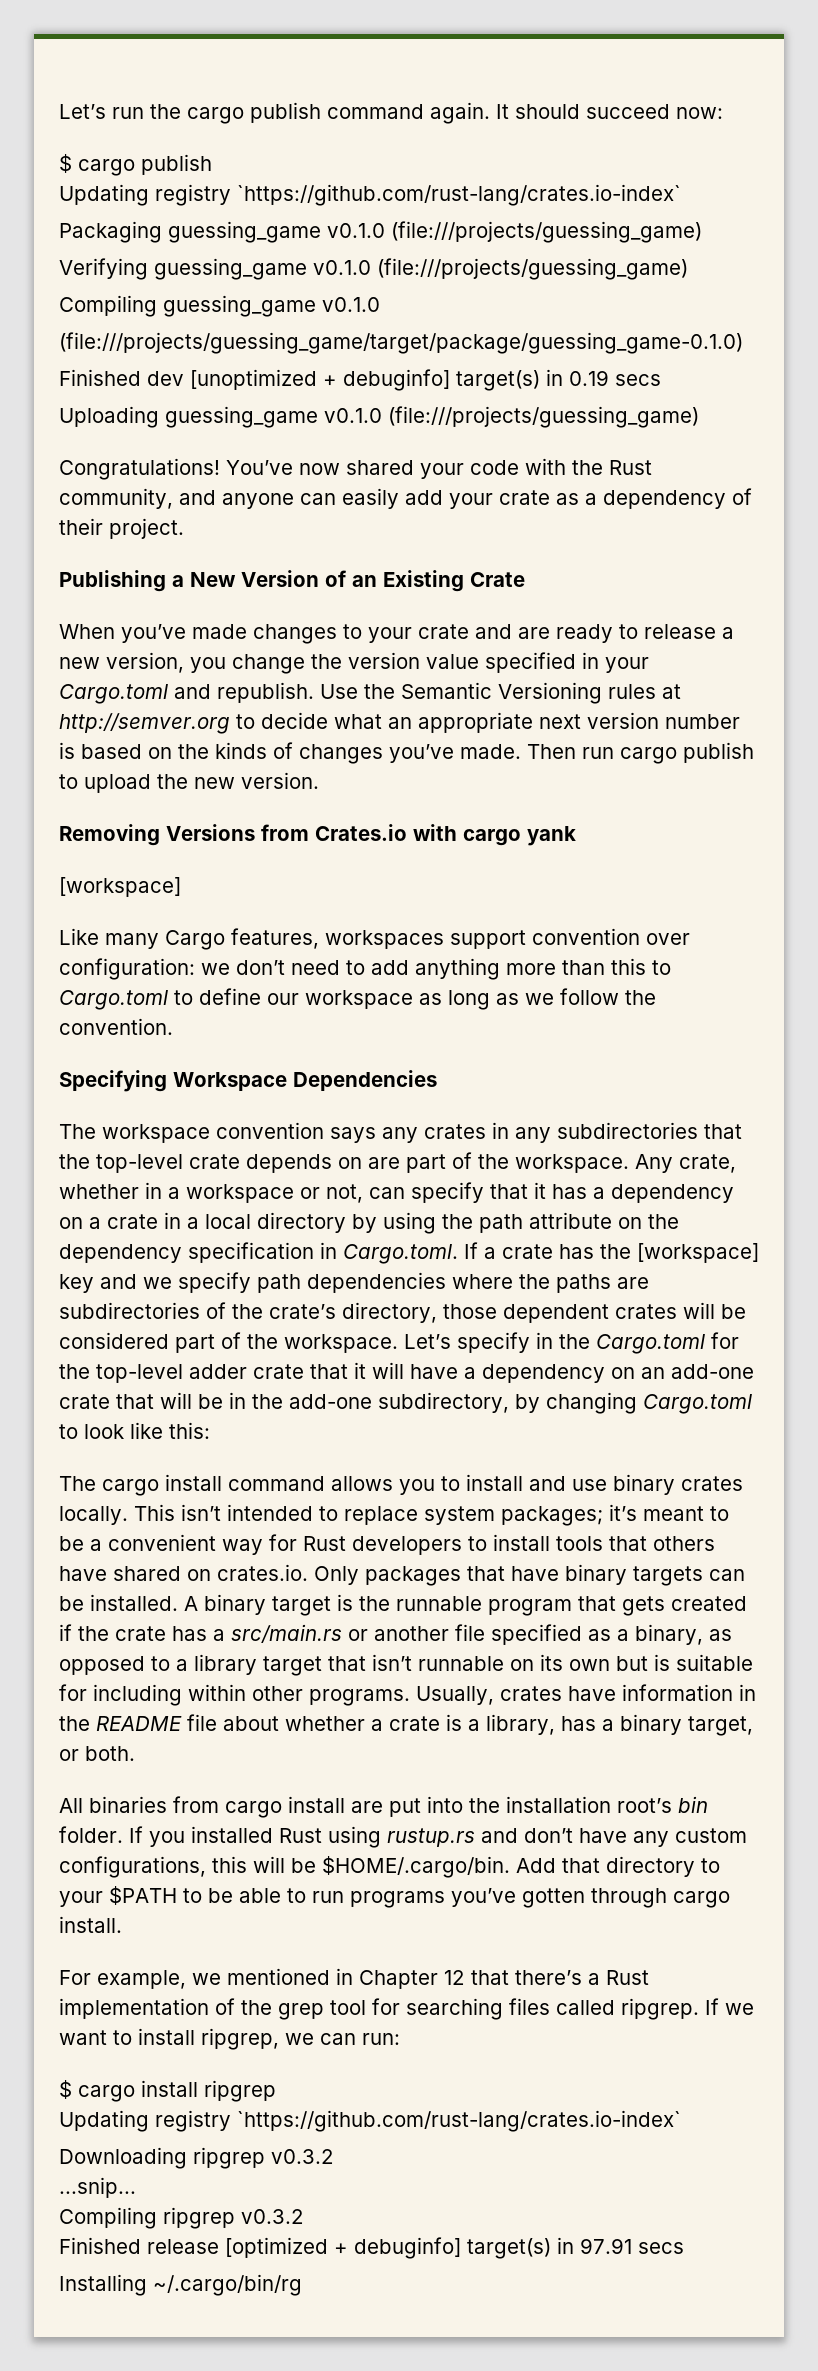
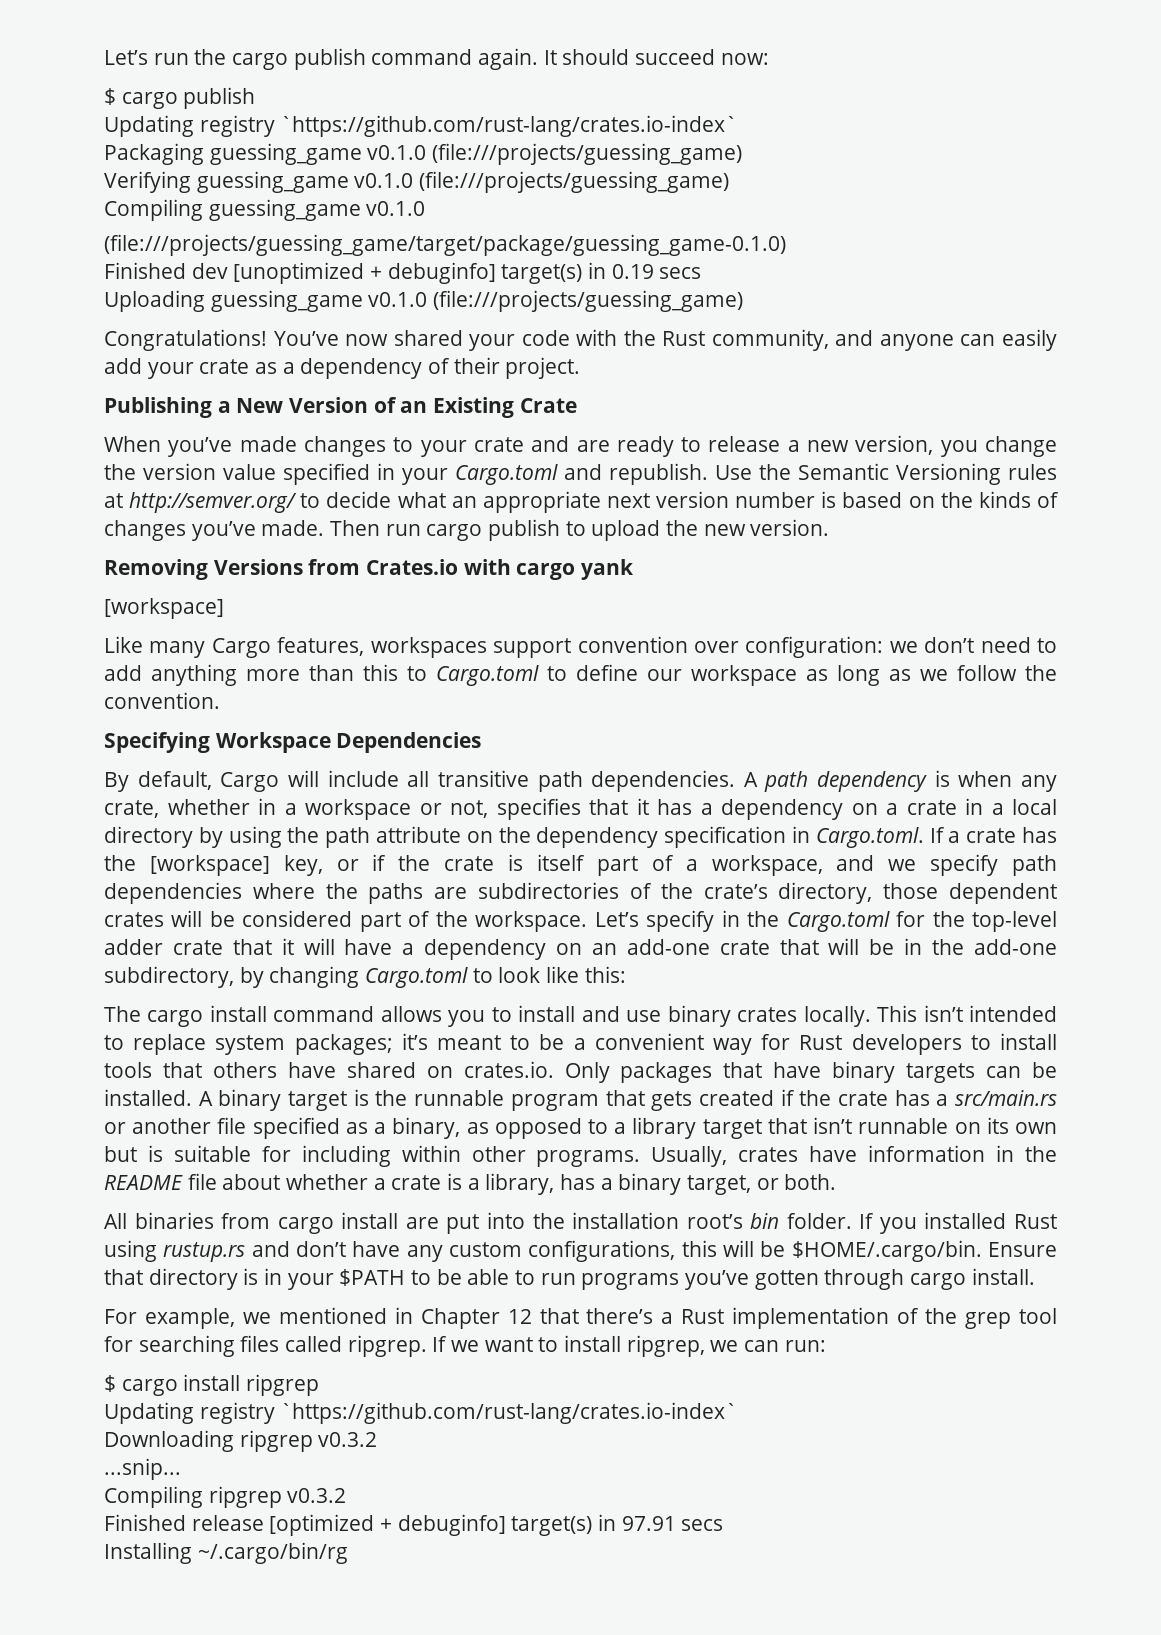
- Use the Semantic Versioning rules at http://semver.org to decide what an appropriate next version number is based on the kinds of changes you’ve made.
+ Use the Semantic Versioning rules at http://semver.org/ to decide what an appropriate next version number is based on the kinds of changes you’ve made.
- The workspace convention says any crates in any subdirectories that the top-level crate depends on are part of the workspace. Any crate, whether in a workspace or not, can specify that it has a dependency on a crate in a local directory by using the path attribute on the dependency specification in Cargo.toml. If a crate has the [workspace] key and we specify path dependencies where the paths are subdirectories of the crate’s directory, those dependent crates will be considered part of the workspace.
+ By default, Cargo will include all transitive path dependencies. A path dependency is when any crate, whether in a workspace or not, specifies that it has a dependency on a crate in a local directory by using the path attribute on the dependency specification in Cargo.toml. If a crate has the [workspace] key, or if the crate is itself part of a workspace, and we specify path dependencies where the paths are subdirectories of the crate’s directory, those dependent crates will be considered part of the workspace.
- If you installed Rust using rustup.rs and don’t have any custom configurations, this will be $HOME/.cargo/bin. Add that directory to your $PATH to be able to run programs you’ve gotten through cargo install.
+ If you installed Rust using rustup.rs and don’t have any custom configurations, this will be $HOME/.cargo/bin. Ensure that directory is in your $PATH to be able to run programs you’ve gotten through cargo install.

